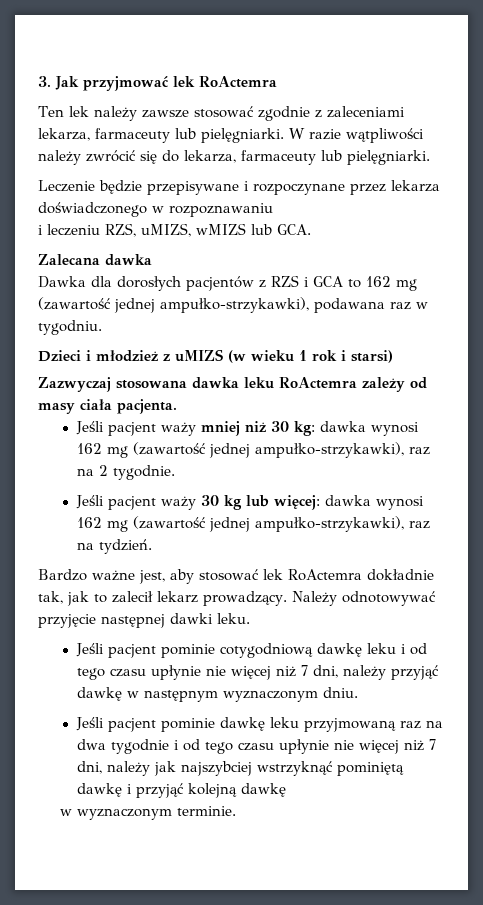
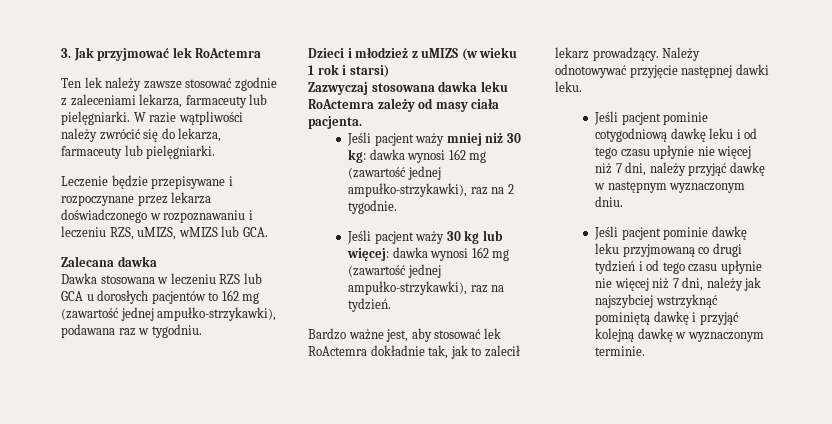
- Leczenie będzie przepisywane i rozpoczynane przez lekarza doświadczonego w rozpoznawaniu
- i leczeniu RZS, uMIZS, wMIZS lub GCA.
+ Leczenie będzie przepisywane i rozpoczynane przez lekarza doświadczonego w rozpoznawaniu i leczeniu RZS, uMIZS, wMIZS lub GCA.
- Dawka dla dorosłych pacjentów z RZS i GCA to 162 mg (zawartość jednej ampułko-strzykawki), podawana raz w tygodniu.
+ Dawka stosowana w leczeniu RZS lub GCA u dorosłych pacjentów to 162 mg (zawartość jednej ampułko-strzykawki), podawana raz w tygodniu.
- Jeśli pacjent pominie dawkę leku przyjmowaną raz na dwa tygodnie i od tego czasu upłynie nie więcej niż 7 dni, należy jak najszybciej wstrzyknąć pominiętą dawkę i przyjąć kolejną dawkę
- w wyznaczonym terminie.
+ Jeśli pacjent pominie dawkę leku przyjmowaną co drugi tydzień i od tego czasu upłynie nie więcej niż 7 dni, należy jak najszybciej wstrzyknąć pominiętą dawkę i przyjąć kolejną dawkę w wyznaczonym terminie.

